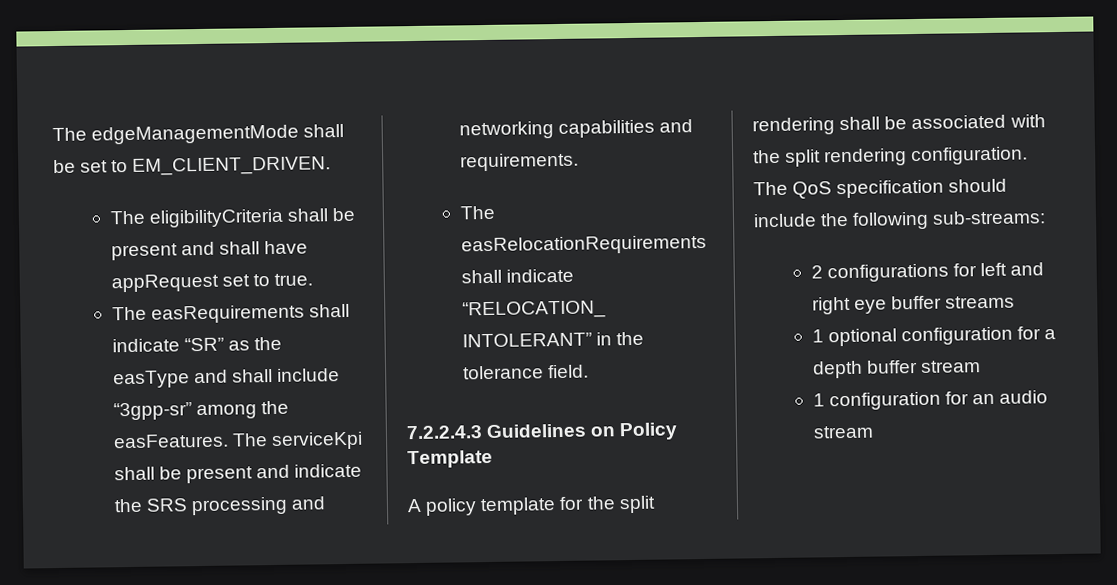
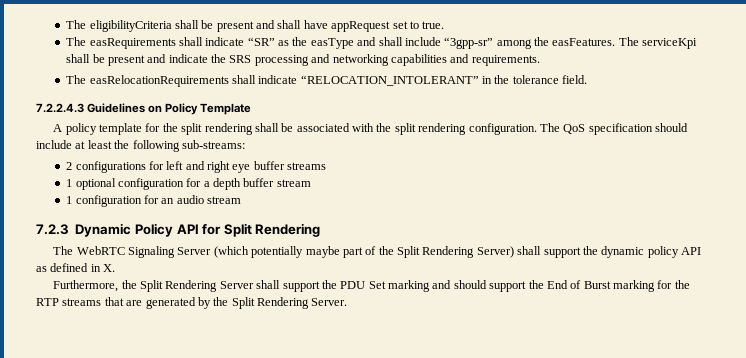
- The edgeManagementMode shall be set to EM_CLIENT_DRIVEN.
- The QoS specification should include the following sub-streams:
+ The QoS specification should include at least the following sub-streams:
+ 7.2.3 Dynamic Policy API for Split Rendering
+ The WebRTC Signaling Server (which potentially maybe part of the Split Rendering Server) shall support the dynamic policy API as defined in X.
+ Furthermore, the Split Rendering Server shall support the PDU Set marking and should support the End of Burst marking for the RTP streams that are generated by the Split Rendering Server.

